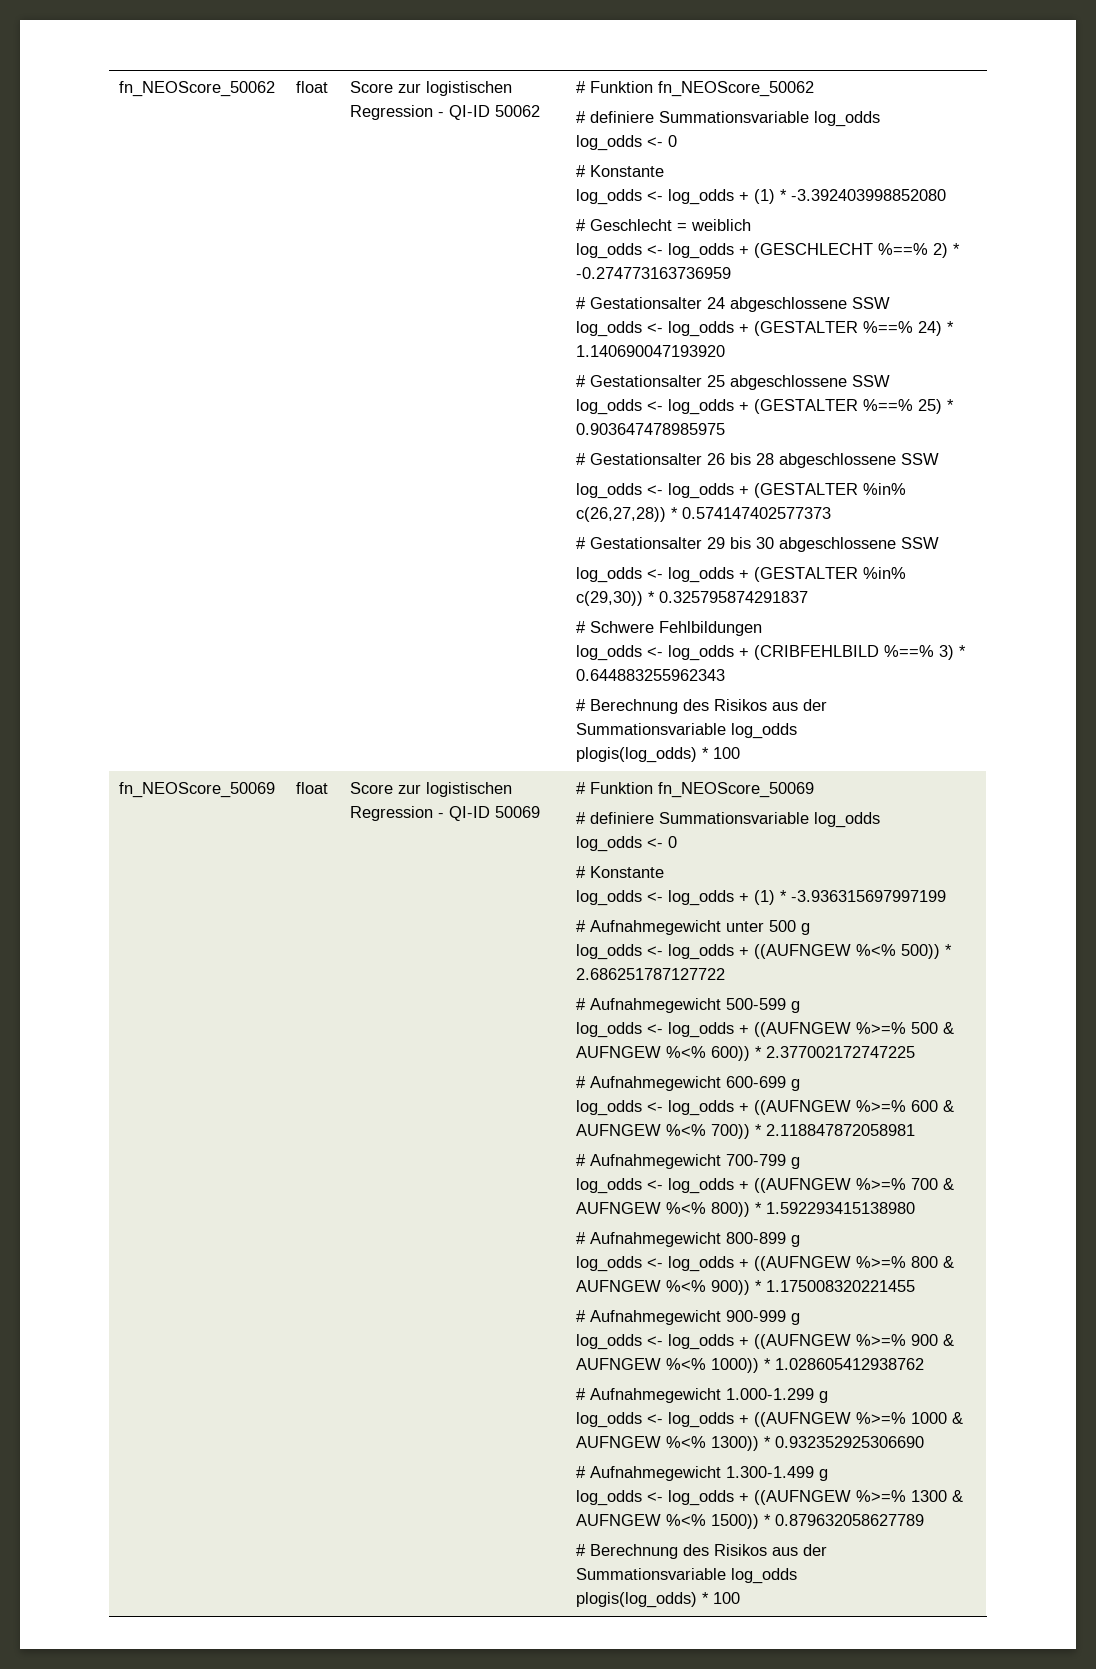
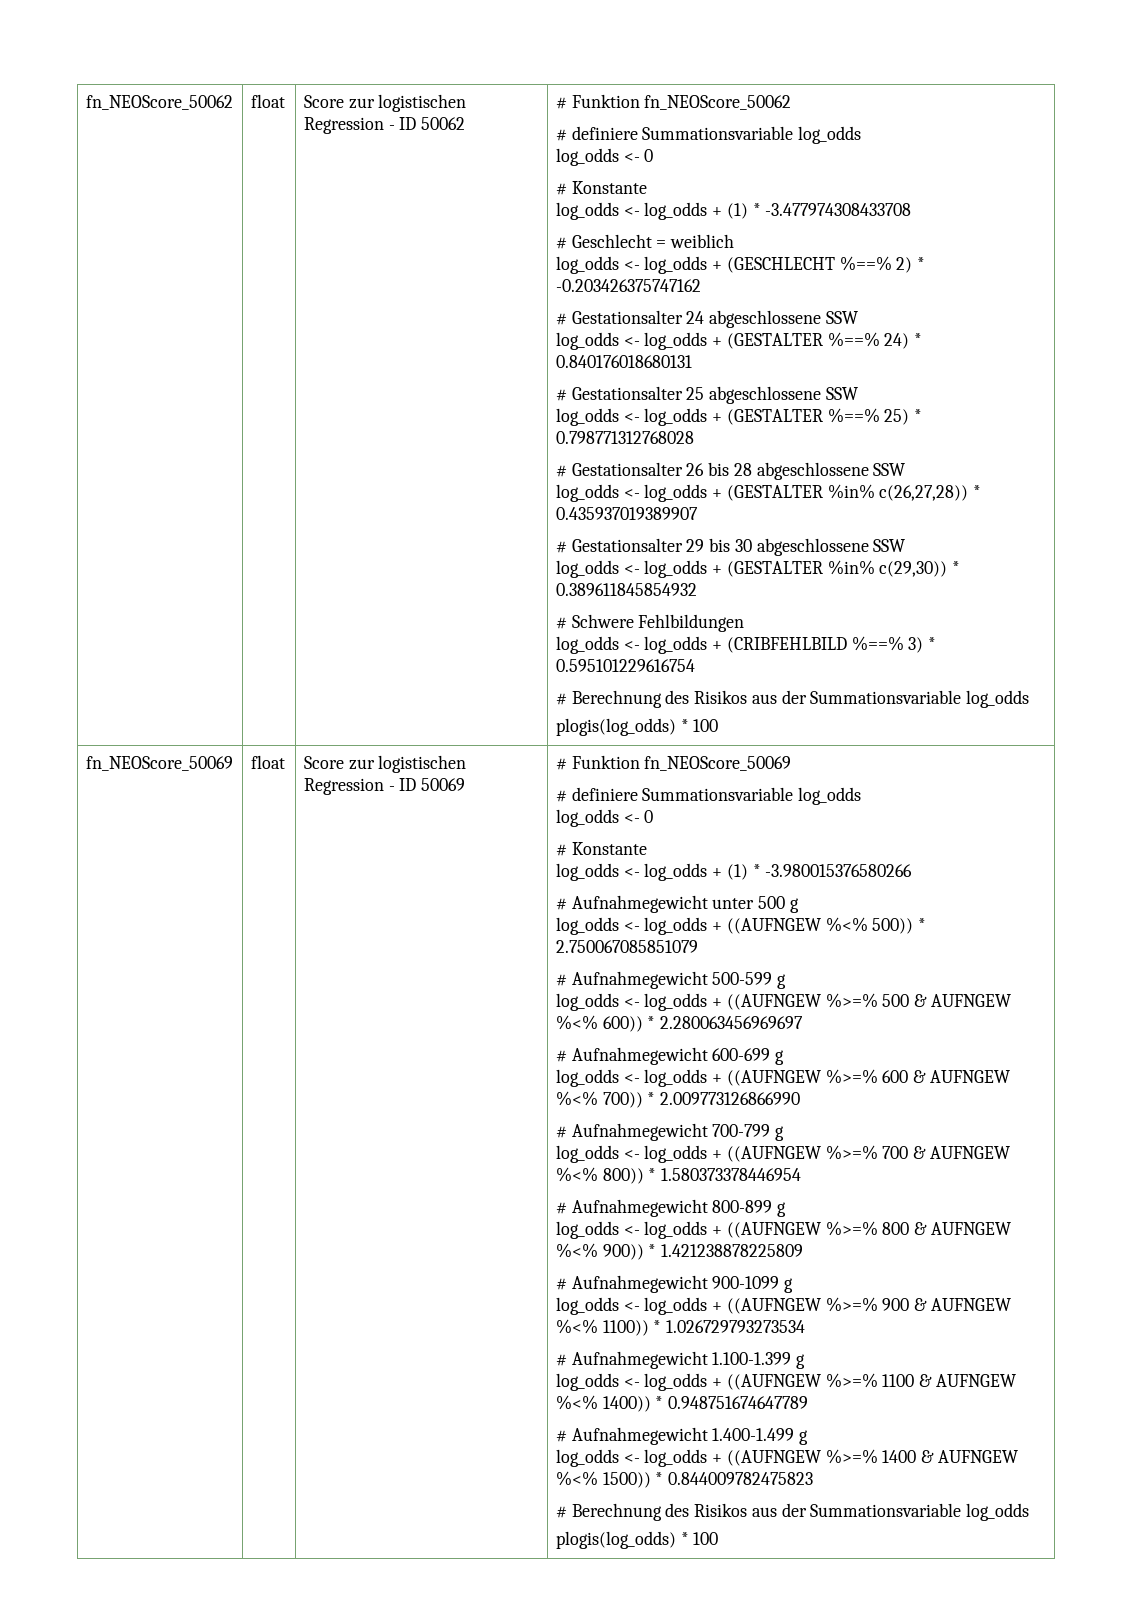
- Score zur logistischen Regression - QI-ID 50062
+ Score zur logistischen Regression - ID 50062
- log_odds <- log_odds + (1) * -3.392403998852080
+ log_odds <- log_odds + (1) * -3.477974308433708
- log_odds <- log_odds + (GESCHLECHT %==% 2) * -0.274773163736959
+ log_odds <- log_odds + (GESCHLECHT %==% 2) * -0.203426375747162
- log_odds <- log_odds + (GESTALTER %==% 24) * 1.140690047193920
+ log_odds <- log_odds + (GESTALTER %==% 24) * 0.840176018680131
- log_odds <- log_odds + (GESTALTER %==% 25) * 0.903647478985975
+ log_odds <- log_odds + (GESTALTER %==% 25) * 0.798771312768028
- log_odds <- log_odds + (GESTALTER %in% c(26,27,28)) * 0.574147402577373
+ log_odds <- log_odds + (GESTALTER %in% c(26,27,28)) * 0.435937019389907
- log_odds <- log_odds + (GESTALTER %in% c(29,30)) * 0.325795874291837
+ log_odds <- log_odds + (GESTALTER %in% c(29,30)) * 0.389611845854932
- log_odds <- log_odds + (CRIBFEHLBILD %==% 3) * 0.644883255962343
+ log_odds <- log_odds + (CRIBFEHLBILD %==% 3) * 0.595101229616754
- Score zur logistischen Regression - QI-ID 50069
+ Score zur logistischen Regression - ID 50069
- log_odds <- log_odds + (1) * -3.936315697997199
+ log_odds <- log_odds + (1) * -3.980015376580266
- log_odds <- log_odds + ((AUFNGEW %<% 500)) * 2.686251787127722
+ log_odds <- log_odds + ((AUFNGEW %<% 500)) * 2.750067085851079
- log_odds <- log_odds + ((AUFNGEW %>=% 500 & AUFNGEW %<% 600)) * 2.377002172747225
+ log_odds <- log_odds + ((AUFNGEW %>=% 500 & AUFNGEW %<% 600)) * 2.280063456969697
- log_odds <- log_odds + ((AUFNGEW %>=% 600 & AUFNGEW %<% 700)) * 2.118847872058981
+ log_odds <- log_odds + ((AUFNGEW %>=% 600 & AUFNGEW %<% 700)) * 2.009773126866990
- log_odds <- log_odds + ((AUFNGEW %>=% 700 & AUFNGEW %<% 800)) * 1.592293415138980
+ log_odds <- log_odds + ((AUFNGEW %>=% 700 & AUFNGEW %<% 800)) * 1.580373378446954
- log_odds <- log_odds + ((AUFNGEW %>=% 800 & AUFNGEW %<% 900)) * 1.175008320221455
- # Aufnahmegewicht 900-999 g
+ log_odds <- log_odds + ((AUFNGEW %>=% 800 & AUFNGEW %<% 900)) * 1.421238878225809
+ # Aufnahmegewicht 900-1099 g
- log_odds <- log_odds + ((AUFNGEW %>=% 900 & AUFNGEW %<% 1000)) * 1.028605412938762
- # Aufnahmegewicht 1.000-1.299 g
- log_odds <- log_odds + ((AUFNGEW %>=% 1000 & AUFNGEW %<% 1300)) * 0.932352925306690
- # Aufnahmegewicht 1.300-1.499 g
- log_odds <- log_odds + ((AUFNGEW %>=% 1300 & AUFNGEW %<% 1500)) * 0.879632058627789
+ log_odds <- log_odds + ((AUFNGEW %>=% 900 & AUFNGEW %<% 1100)) * 1.026729793273534
+ # Aufnahmegewicht 1.100-1.399 g
+ log_odds <- log_odds + ((AUFNGEW %>=% 1100 & AUFNGEW %<% 1400)) * 0.948751674647789
+ # Aufnahmegewicht 1.400-1.499 g
+ log_odds <- log_odds + ((AUFNGEW %>=% 1400 & AUFNGEW %<% 1500)) * 0.844009782475823

